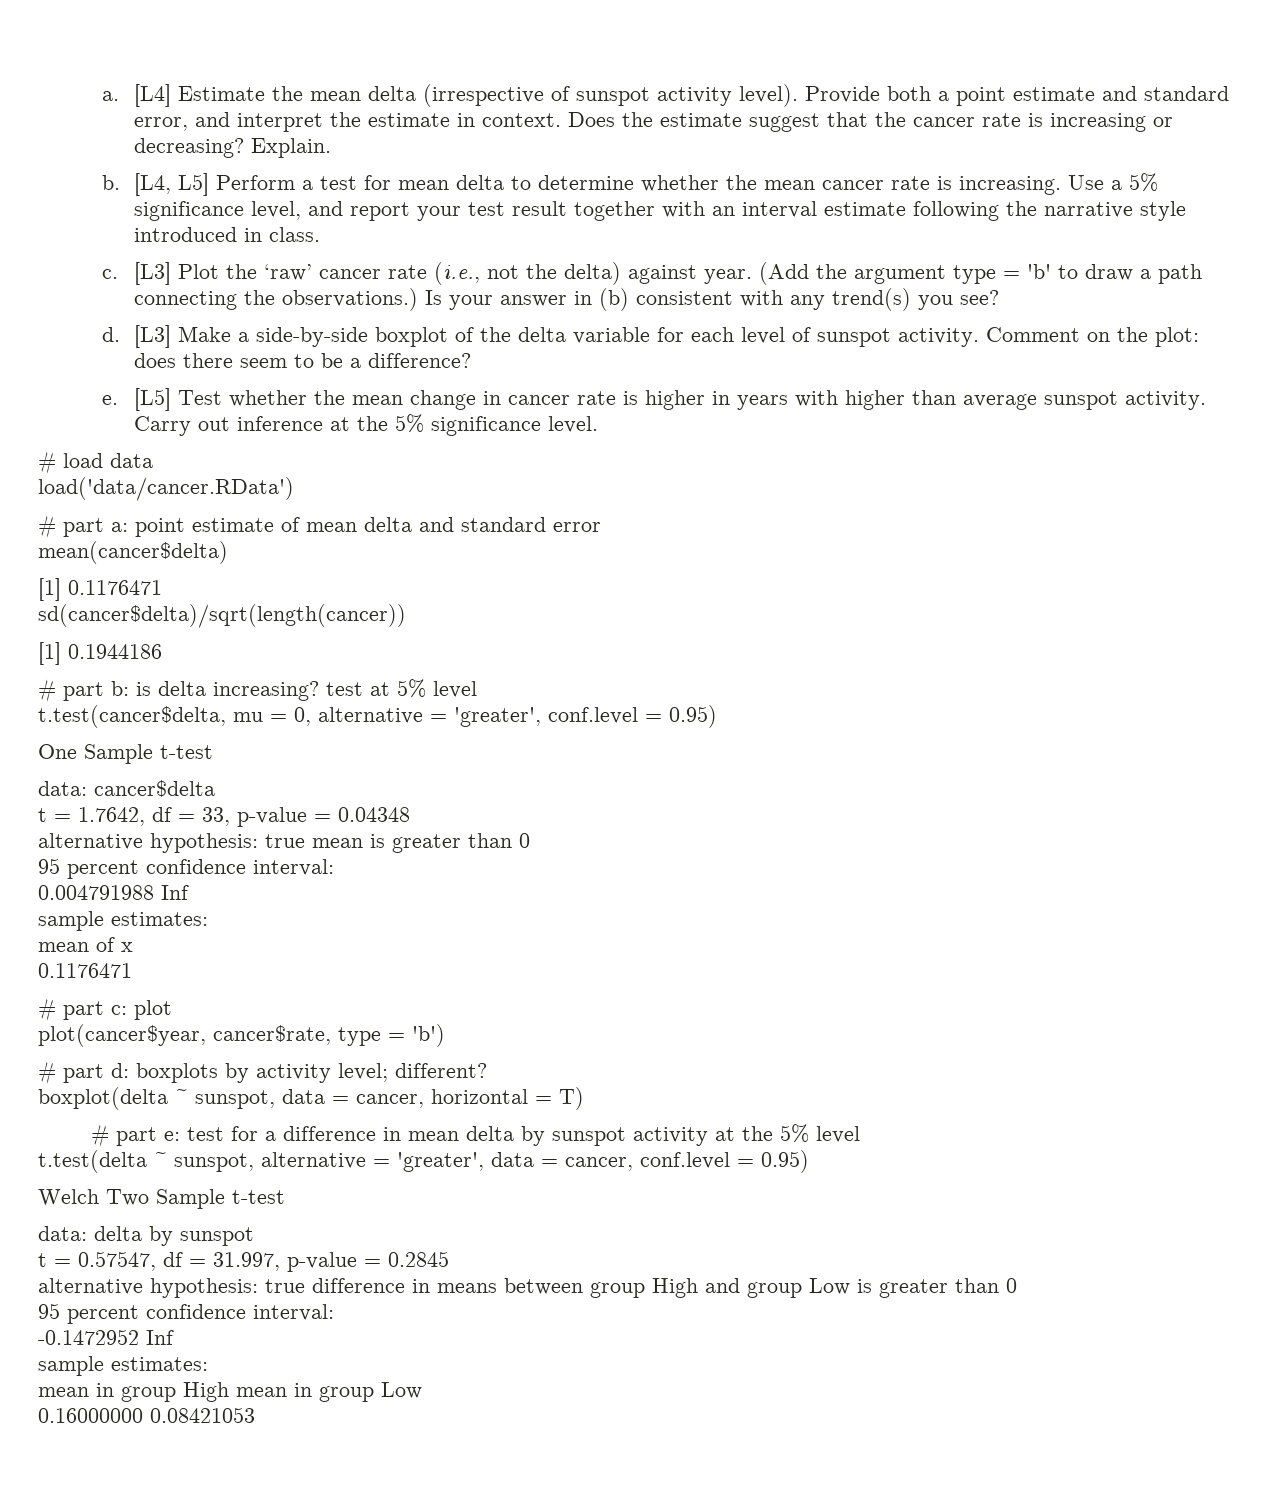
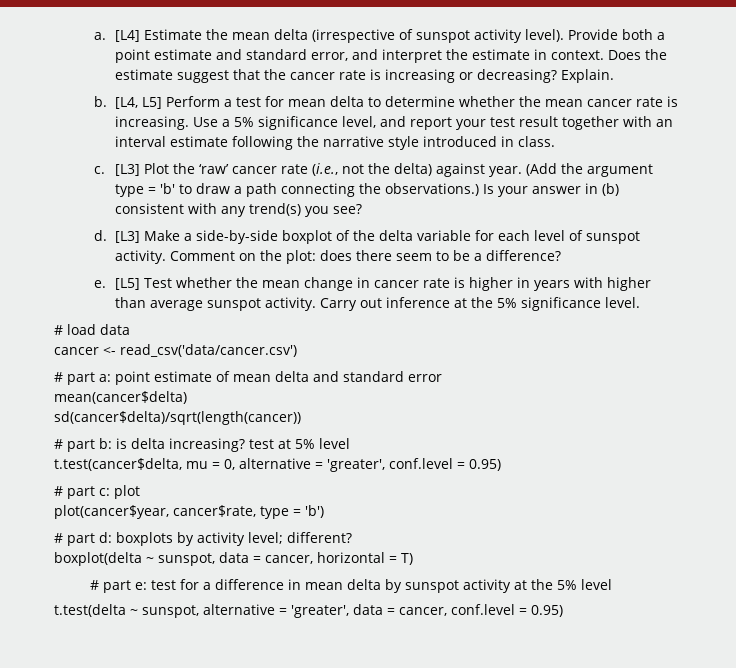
- load('data/cancer.RData')
+ cancer <- read_csv('data/cancer.csv')
- [1] 0.1176471
- [1] 0.1944186
- One Sample t-test
- data: cancer$delta
- t = 1.7642, df = 33, p-value = 0.04348
- alternative hypothesis: true mean is greater than 0
- 95 percent confidence interval:
- 0.004791988 Inf
- sample estimates:
- mean of x
- 0.1176471
- Welch Two Sample t-test
- data: delta by sunspot
- t = 0.57547, df = 31.997, p-value = 0.2845
- alternative hypothesis: true difference in means between group High and group Low is greater than 0
- 95 percent confidence interval:
- -0.1472952 Inf
- sample estimates:
- mean in group High mean in group Low
- 0.16000000 0.08421053

